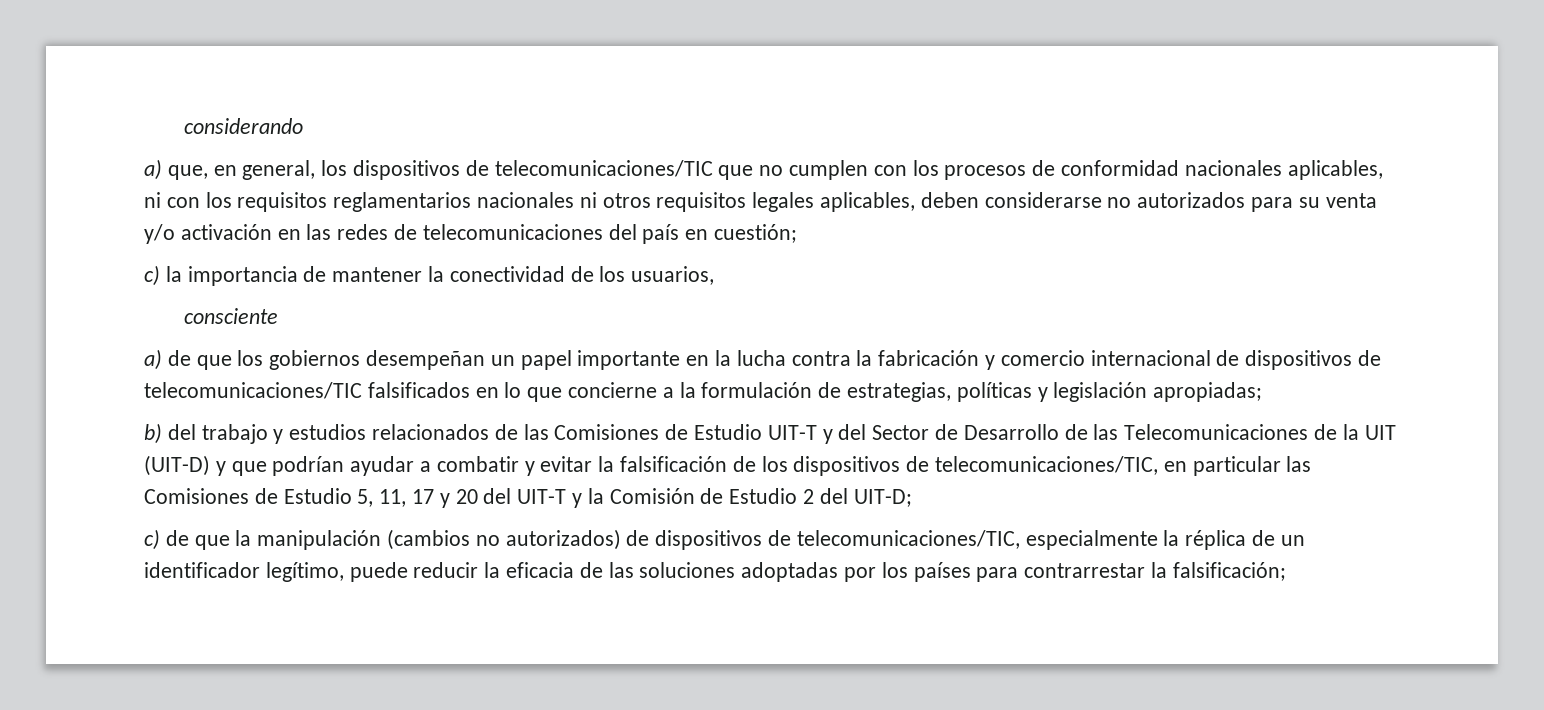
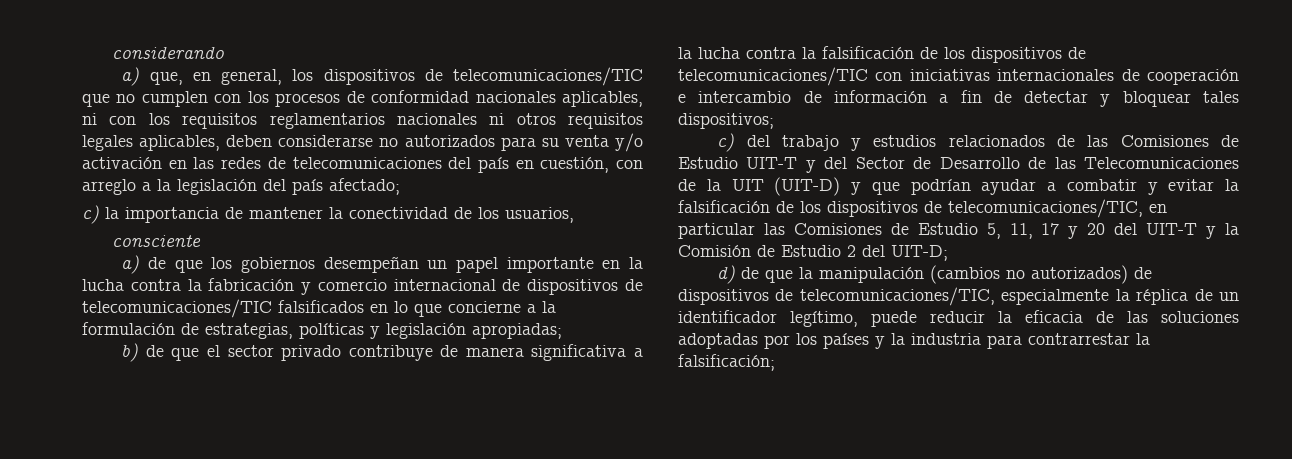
- a) que, en general, los dispositivos de telecomunicaciones/TIC que no cumplen con los procesos de conformidad nacionales aplicables, ni con los requisitos reglamentarios nacionales ni otros requisitos legales aplicables, deben considerarse no autorizados para su venta y/o activación en las redes de telecomunicaciones del país en cuestión;
+ a) que, en general, los dispositivos de telecomunicaciones/TIC que no cumplen con los procesos de conformidad nacionales aplicables, ni con los requisitos reglamentarios nacionales ni otros requisitos legales aplicables, deben considerarse no autorizados para su venta y/o activación en las redes de telecomunicaciones del país en cuestión, con arreglo a la legislación del país afectado;
- b) del trabajo y estudios relacionados de las Comisiones de Estudio UIT-T y del Sector de Desarrollo de las Telecomunicaciones de la UIT (UIT-D) y que podrían ayudar a combatir y evitar la falsificación de los dispositivos de telecomunicaciones/TIC, en particular las Comisiones de Estudio 5, 11, 17 y 20 del UIT-T y la Comisión de Estudio 2 del UIT-D;
+ b) de que el sector privado contribuye de manera significativa a la lucha contra la falsificación de los dispositivos de telecomunicaciones/TIC con iniciativas internacionales de cooperación e intercambio de información a fin de detectar y bloquear tales dispositivos;
+ c) del trabajo y estudios relacionados de las Comisiones de Estudio UIT-T y del Sector de Desarrollo de las Telecomunicaciones de la UIT (UIT-D) y que podrían ayudar a combatir y evitar la falsificación de los dispositivos de telecomunicaciones/TIC, en particular las Comisiones de Estudio 5, 11, 17 y 20 del UIT-T y la Comisión de Estudio 2 del UIT-D;
- c) de que la manipulación (cambios no autorizados) de dispositivos de telecomunicaciones/TIC, especialmente la réplica de un identificador legítimo, puede reducir la eficacia de las soluciones adoptadas por los países para contrarrestar la falsificación;
+ d) de que la manipulación (cambios no autorizados) de dispositivos de telecomunicaciones/TIC, especialmente la réplica de un identificador legítimo, puede reducir la eficacia de las soluciones adoptadas por los países y la industria para contrarrestar la falsificación;

